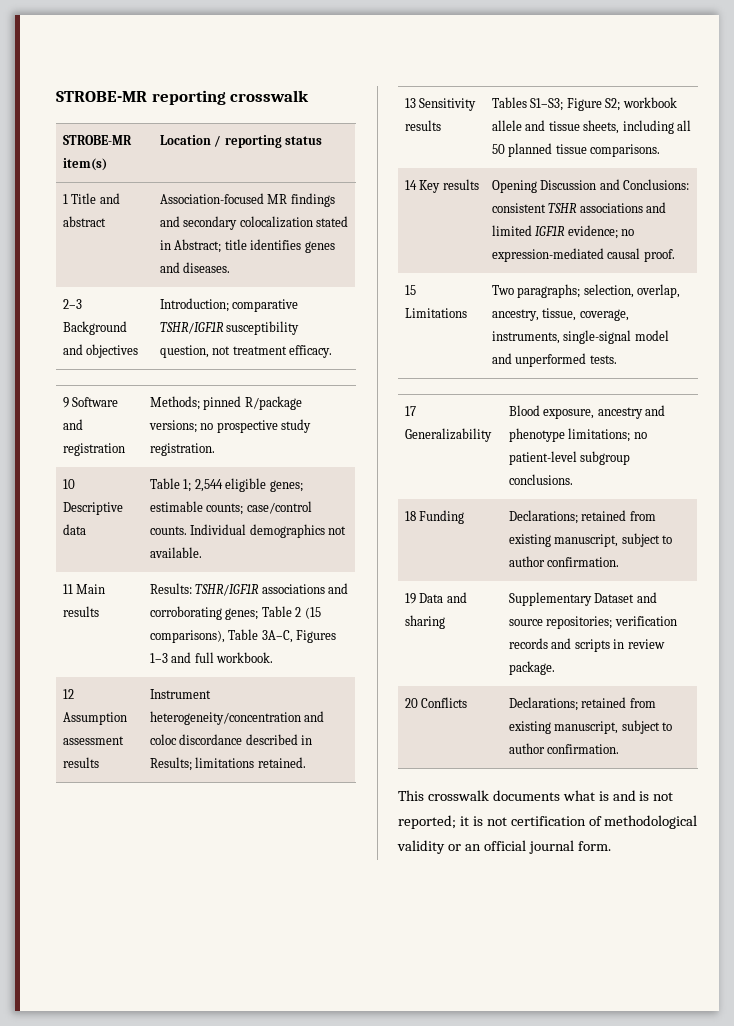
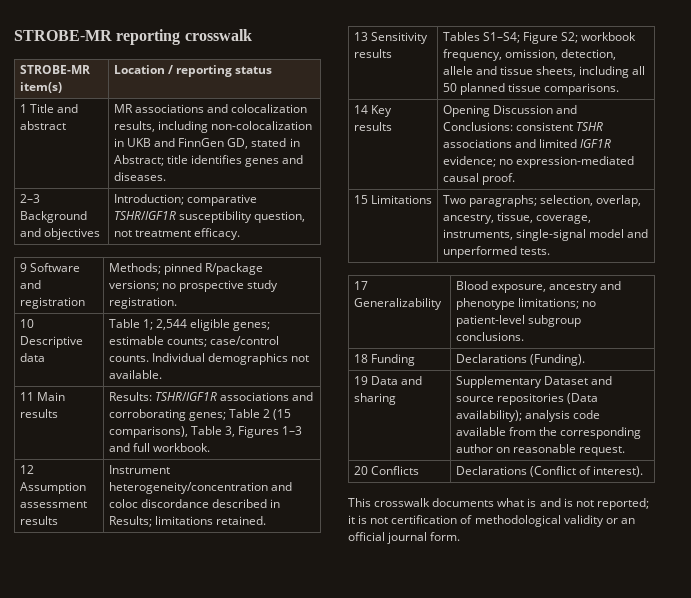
- 1 Title and abstract | Association-focused MR findings and secondary colocalization stated in Abstract; title identifies genes and diseases.
+ 1 Title and abstract | MR associations and colocalization results, including non-colocalization in UKB and FinnGen GD, stated in Abstract; title identifies genes and diseases.
- 11 Main results | Results: TSHR/IGF1R associations and corroborating genes; Table 2 (15 comparisons), Table 3A–C, Figures 1–3 and full workbook.
+ 11 Main results | Results: TSHR/IGF1R associations and corroborating genes; Table 2 (15 comparisons), Table 3, Figures 1–3 and full workbook.
- 13 Sensitivity results | Tables S1–S3; Figure S2; workbook allele and tissue sheets, including all 50 planned tissue comparisons.
+ 13 Sensitivity results | Tables S1–S4; Figure S2; workbook frequency, omission, detection, allele and tissue sheets, including all 50 planned tissue comparisons.
- 18 Funding | Declarations; retained from existing manuscript, subject to author confirmation.
+ 18 Funding | Declarations (Funding).
- 19 Data and sharing | Supplementary Dataset and source repositories; verification records and scripts in review package.
- 20 Conflicts | Declarations; retained from existing manuscript, subject to author confirmation.
+ 19 Data and sharing | Supplementary Dataset and source repositories (Data availability); analysis code available from the corresponding author on reasonable request.
+ 20 Conflicts | Declarations (Conflict of interest).

